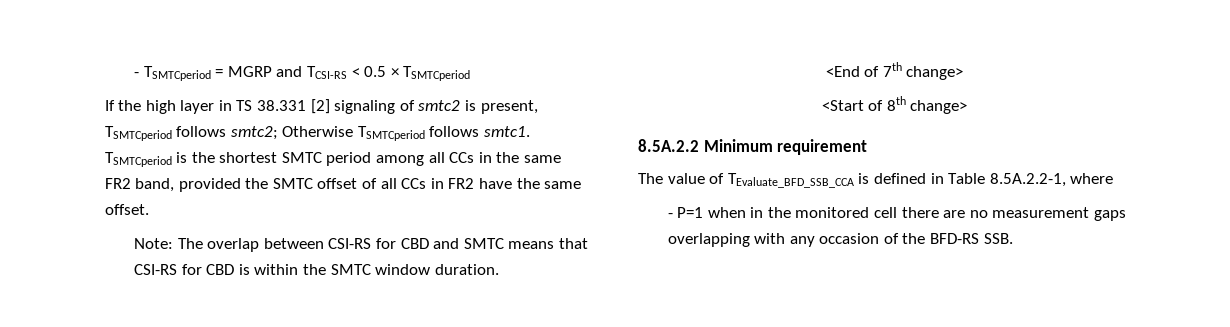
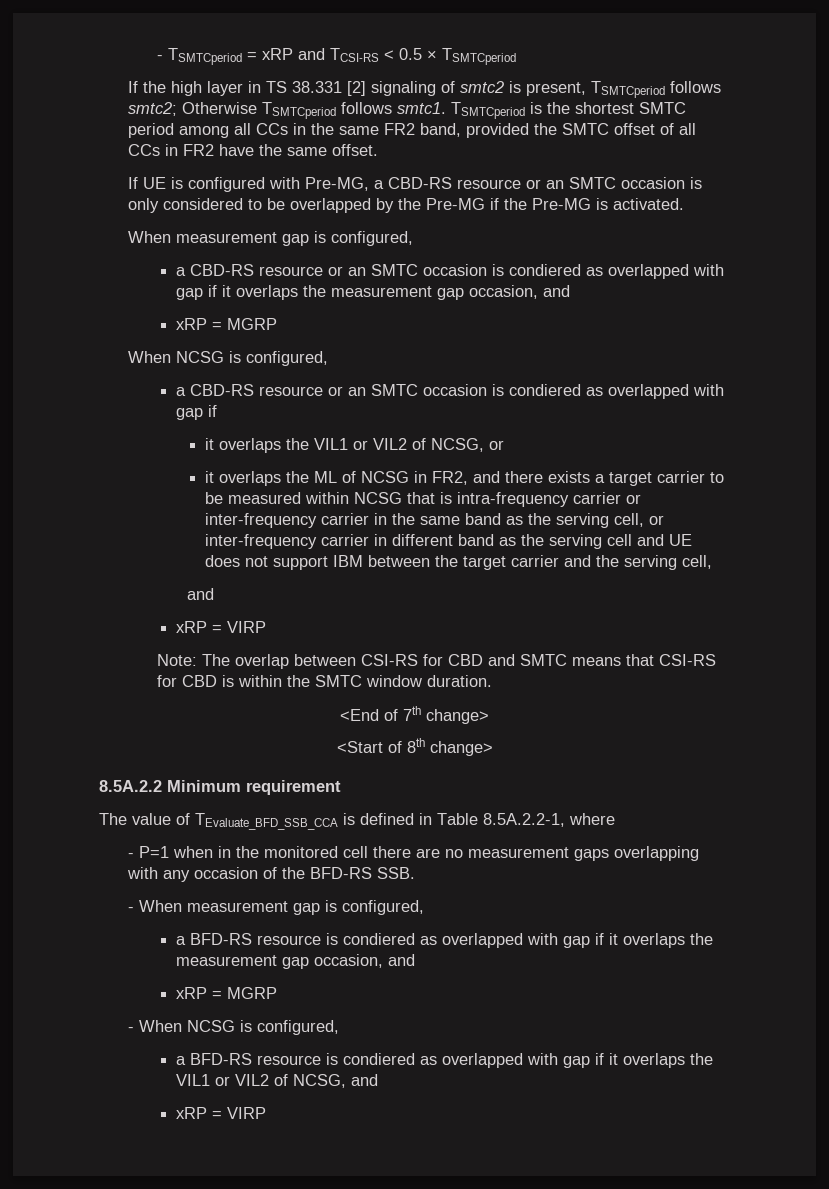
- - TSMTCperiod = MGRP and TCSI-RS < 0.5 × TSMTCperiod
+ - TSMTCperiod = xRP and TCSI-RS < 0.5 × TSMTCperiod
+ If UE is configured with Pre-MG, a CBD-RS resource or an SMTC occasion is only considered to be overlapped by the Pre-MG if the Pre-MG is activated.
+ When measurement gap is configured,
+ a CBD-RS resource or an SMTC occasion is condiered as overlapped with gap if it overlaps the measurement gap occasion, and
+ xRP = MGRP
+ When NCSG is configured,
+ a CBD-RS resource or an SMTC occasion is condiered as overlapped with gap if
+ it overlaps the VIL1 or VIL2 of NCSG, or
+ it overlaps the ML of NCSG in FR2, and there exists a target carrier to be measured within NCSG that is intra-frequency carrier or inter-frequency carrier in the same band as the serving cell, or inter-frequency carrier in different band as the serving cell and UE does not support IBM between the target carrier and the serving cell,
+ and
+ xRP = VIRP
+ - When measurement gap is configured,
+ a BFD-RS resource is condiered as overlapped with gap if it overlaps the measurement gap occasion, and
+ xRP = MGRP
+ - When NCSG is configured,
+ a BFD-RS resource is condiered as overlapped with gap if it overlaps the VIL1 or VIL2 of NCSG, and
+ xRP = VIRP

